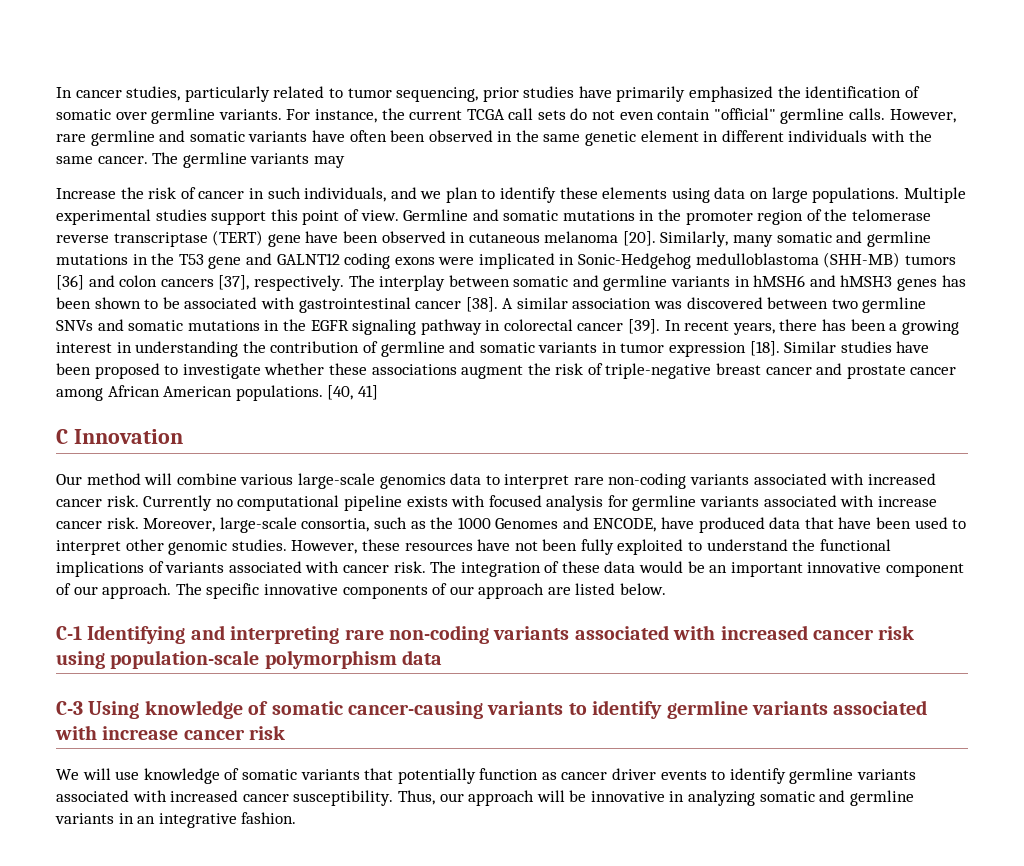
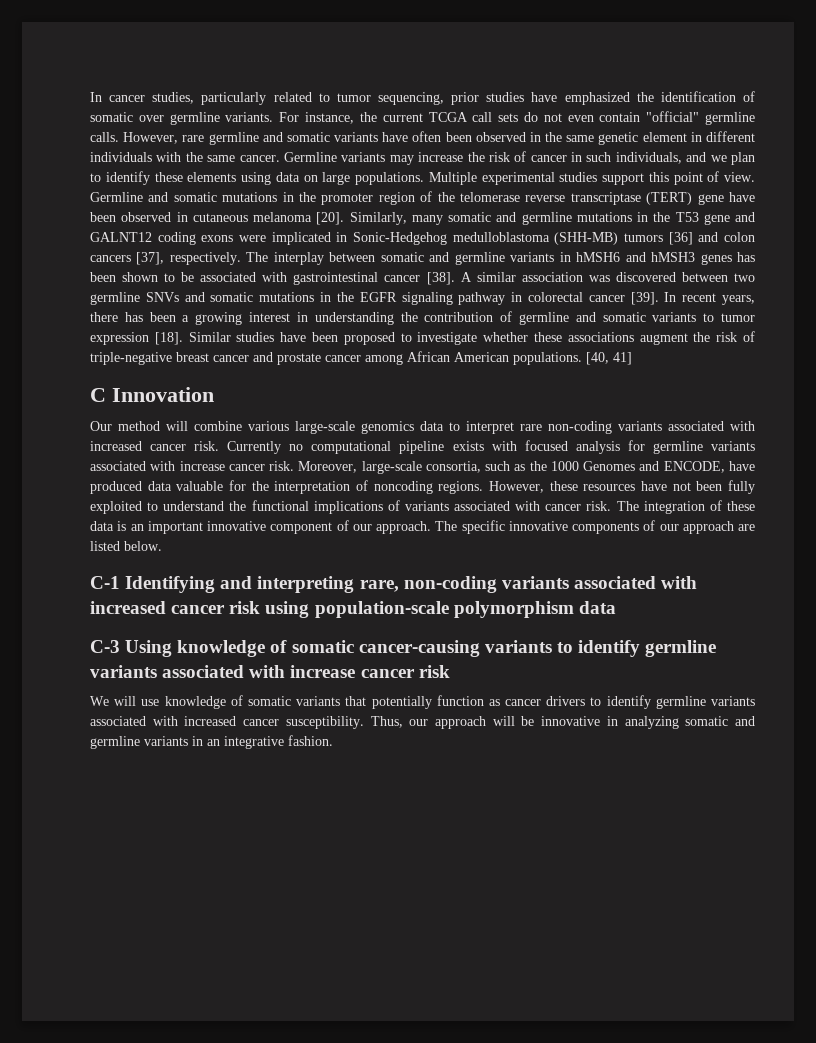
- In cancer studies, particularly related to tumor sequencing, prior studies have primarily emphasized the identification of somatic over germline variants.
+ In cancer studies, particularly related to tumor sequencing, prior studies have emphasized the identification of somatic over germline variants.
- The germline variants may
- Increase the risk of cancer in such individuals, and we plan to identify these elements using data on large populations.
+ Germline variants may increase the risk of cancer in such individuals, and we plan to identify these elements using data on large populations.
- In recent years, there has been a growing interest in understanding the contribution of germline and somatic variants in tumor expression [18].
+ In recent years, there has been a growing interest in understanding the contribution of germline and somatic variants to tumor expression [18].
- Moreover, large-scale consortia, such as the 1000 Genomes and ENCODE, have produced data that have been used to interpret other genomic studies.
+ Moreover, large-scale consortia, such as the 1000 Genomes and ENCODE, have produced data valuable for the interpretation of noncoding regions.
- The integration of these data would be an important innovative component of our approach.
+ The integration of these data is an important innovative component of our approach.
- C-1 Identifying and interpreting rare non-coding variants associated with increased cancer risk using population-scale polymorphism data
+ C-1 Identifying and interpreting rare, non-coding variants associated with increased cancer risk using population-scale polymorphism data
- We will use knowledge of somatic variants that potentially function as cancer driver events to identify germline variants associated with increased cancer susceptibility.
+ We will use knowledge of somatic variants that potentially function as cancer drivers to identify germline variants associated with increased cancer susceptibility.

